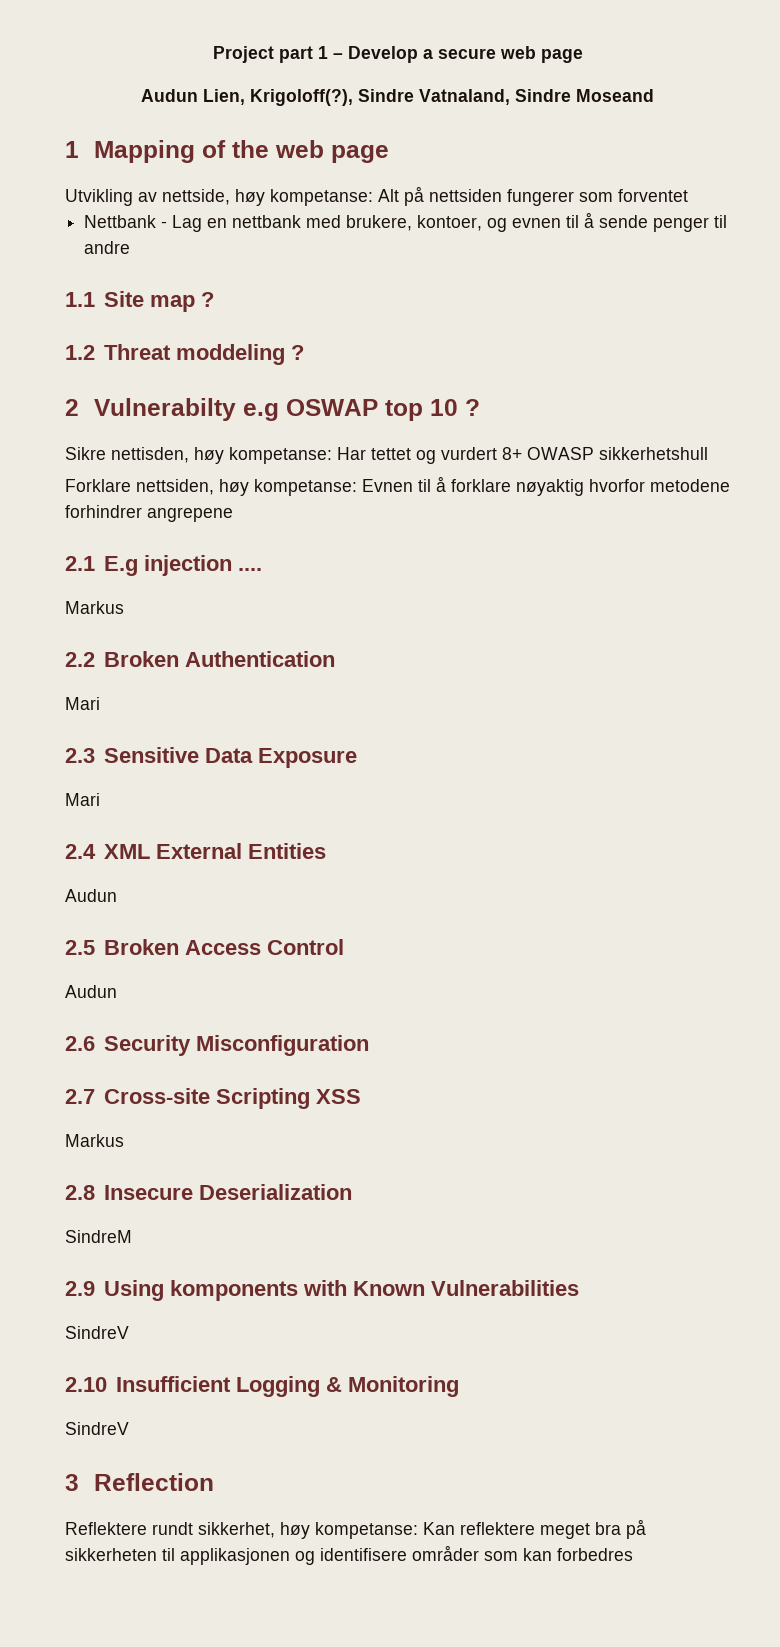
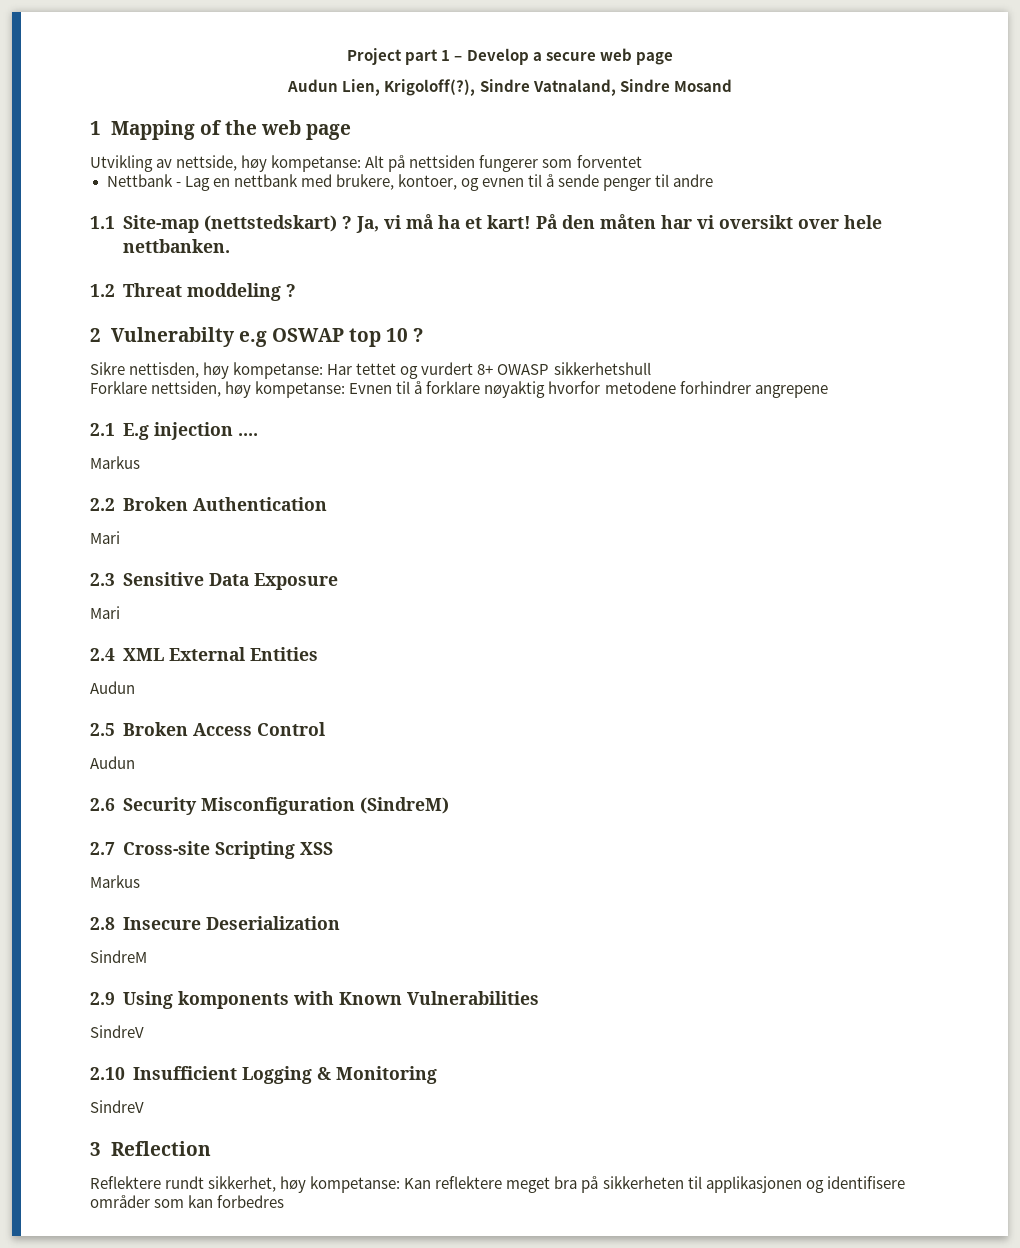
- Audun Lien, Krigoloff(?), Sindre Vatnaland, Sindre Moseand
+ Audun Lien, Krigoloff(?), Sindre Vatnaland, Sindre Mosand
- 1.1 Site map ?
+ 1.1 Site-map (nettstedskart) ? Ja, vi må ha et kart! På den måten har vi oversikt over hele nettbanken.
- 2.6 Security Misconfiguration
+ 2.6 Security Misconfiguration (SindreM)

